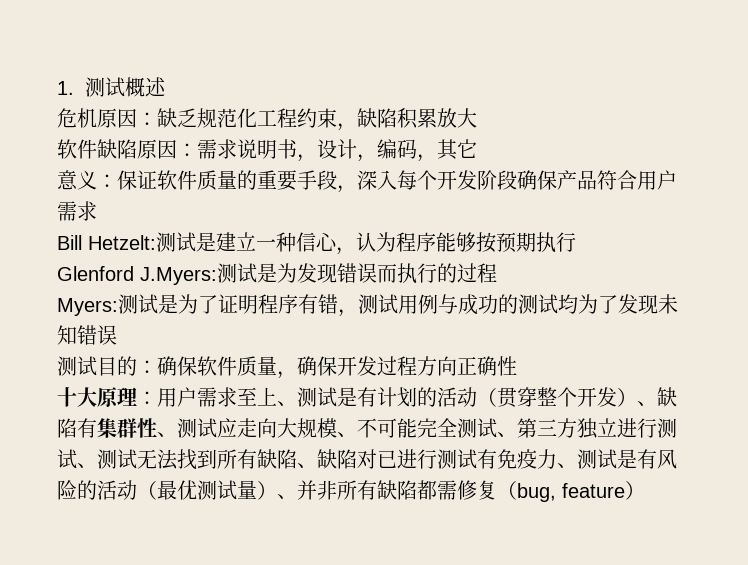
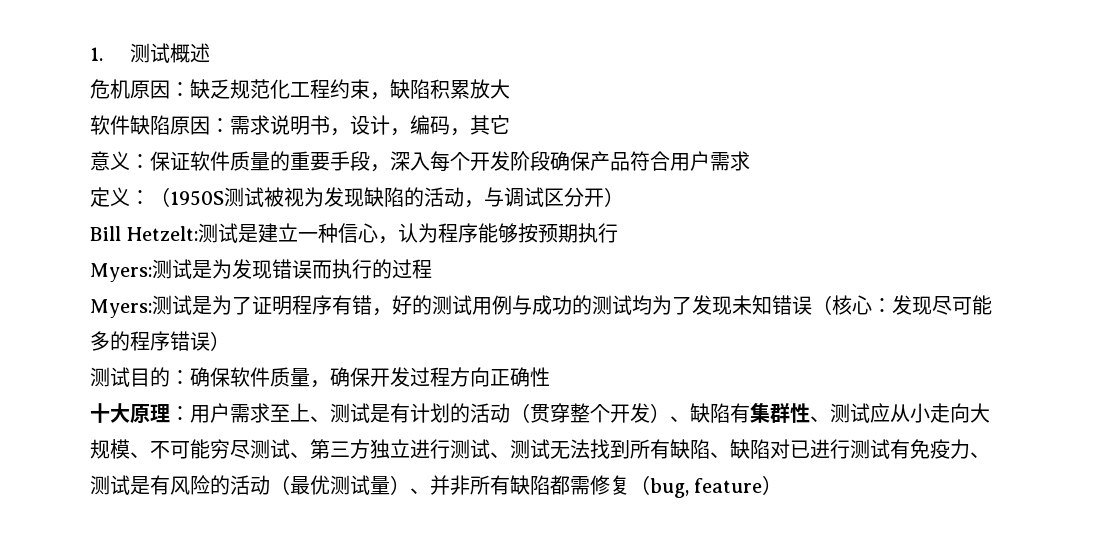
+ 定义：（1950S测试被视为发现缺陷的活动，与调试区分开）
- Glenford J.Myers:测试是为发现错误而执行的过程
+ Myers:测试是为发现错误而执行的过程
- Myers:测试是为了证明程序有错，测试用例与成功的测试均为了发现未知错误
+ Myers:测试是为了证明程序有错，好的测试用例与成功的测试均为了发现未知错误（核心：发现尽可能多的程序错误）
- 十大原理：用户需求至上、测试是有计划的活动（贯穿整个开发）、缺陷有集群性、测试应走向大规模、不可能完全测试、第三方独立进行测试、测试无法找到所有缺陷、缺陷对已进行测试有免疫力、测试是有风险的活动（最优测试量）、并非所有缺陷都需修复（bug, feature）
+ 十大原理：用户需求至上、测试是有计划的活动（贯穿整个开发）、缺陷有集群性、测试应从小走向大规模、不可能穷尽测试、第三方独立进行测试、测试无法找到所有缺陷、缺陷对已进行测试有免疫力、测试是有风险的活动（最优测试量）、并非所有缺陷都需修复（bug, feature）

